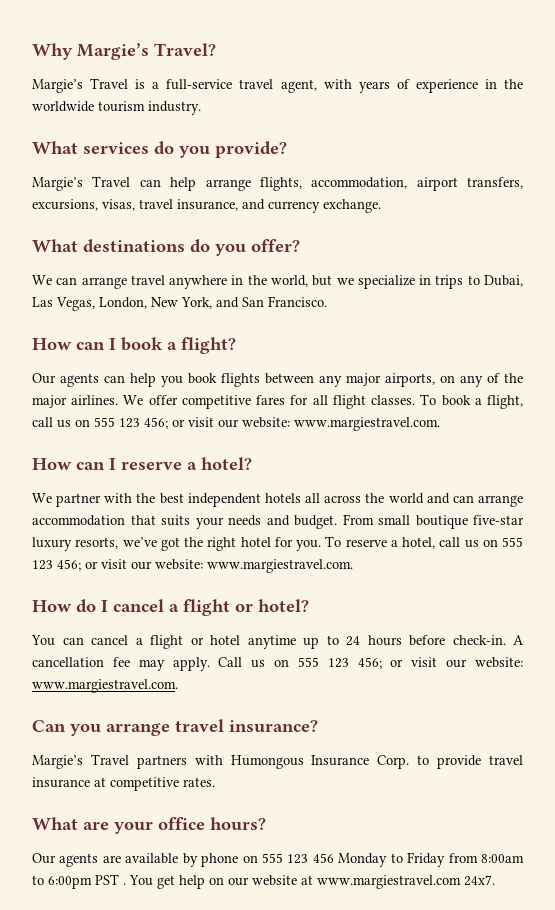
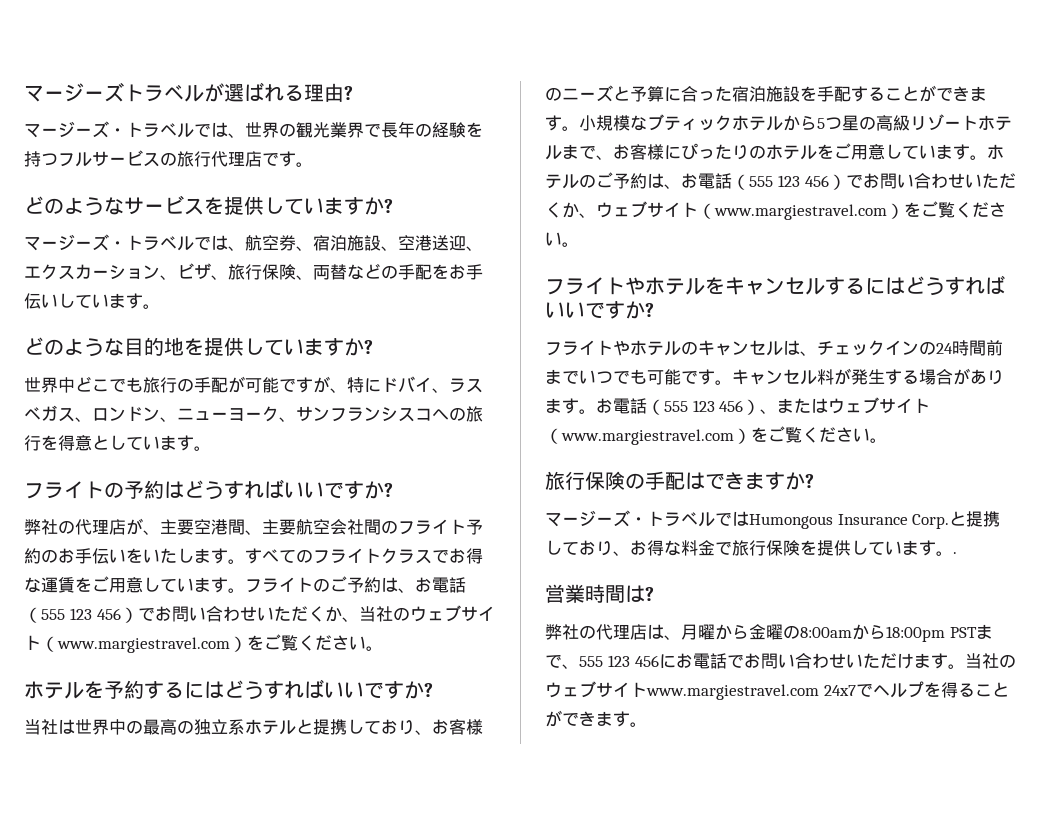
- Why Margie’s Travel?
- Margie’s Travel is a full-service travel agent, with years of experience in the worldwide tourism industry.
- What services do you provide?
- Margie’s Travel can help arrange flights, accommodation, airport transfers, excursions, visas, travel insurance, and currency exchange.
- What destinations do you offer?
- We can arrange travel anywhere in the world, but we specialize in trips to Dubai, Las Vegas, London, New York, and San Francisco.
- How can I book a flight?
- Our agents can help you book flights between any major airports, on any of the major airlines. We offer competitive fares for all flight classes. To book a flight, call us on 555 123 456; or visit our website: www.margiestravel.com.
- How can I reserve a hotel?
- We partner with the best independent hotels all across the world and can arrange accommodation that suits your needs and budget. From small boutique five-star luxury resorts, we’ve got the right hotel for you. To reserve a hotel, call us on 555 123 456; or visit our website: www.margiestravel.com.
- How do I cancel a flight or hotel?
- You can cancel a flight or hotel anytime up to 24 hours before check-in. A cancellation fee may apply. Call us on 555 123 456; or visit our website: www.margiestravel.com.
- Can you arrange travel insurance?
- Margie’s Travel partners with Humongous Insurance Corp. to provide travel insurance at competitive rates.
- What are your office hours?
- Our agents are available by phone on 555 123 456 Monday to Friday from 8:00am to 6:00pm PST . You get help on our website at www.margiestravel.com 24x7.
+ マージーズトラベルが選ばれる理由?
+ マージーズ・トラベルでは、世界の観光業界で長年の経験を持つフルサービスの旅行代理店です。
+ どのようなサービスを提供していますか?
+ マージーズ・トラベルでは、航空券、宿泊施設、空港送迎、エクスカーション、ビザ、旅行保険、両替などの手配をお手伝いしています。
+ どのような目的地を提供していますか?
+ 世界中どこでも旅行の手配が可能ですが、特にドバイ、ラスベガス、ロンドン、ニューヨーク、サンフランシスコへの旅行を得意としています。
+ フライトの予約はどうすればいいですか?
+ 弊社の代理店が、主要空港間、主要航空会社間のフライト予約のお手伝いをいたします。すべてのフライトクラスでお得な運賃をご用意しています。フライトのご予約は、お電話（555 123 456）でお問い合わせいただくか、当社のウェブサイト（www.margiestravel.com）をご覧ください。
+ ホテルを予約するにはどうすればいいですか?
+ 当社は世界中の最高の独立系ホテルと提携しており、お客様のニーズと予算に合った宿泊施設を手配することができます。小規模なブティックホテルから5つ星の高級リゾートホテルまで、お客様にぴったりのホテルをご用意しています。ホテルのご予約は、お電話（555 123 456）でお問い合わせいただくか、ウェブサイト（www.margiestravel.com）をご覧ください。
+ フライトやホテルをキャンセルするにはどうすればいいですか?
+ フライトやホテルのキャンセルは、チェックインの24時間前までいつでも可能です。キャンセル料が発生する場合があります。お電話（555 123 456）、またはウェブサイト（www.margiestravel.com）をご覧ください。
+ 旅行保険の手配はできますか?
+ マージーズ・トラベルではHumongous Insurance Corp.と提携しており、お得な料金で旅行保険を提供しています。.
+ 営業時間は?
+ 弊社の代理店は、月曜から金曜の8:00amから18:00pm PSTまで、555 123 456にお電話でお問い合わせいただけます。当社のウェブサイトwww.margiestravel.com 24x7でヘルプを得ることができます。

